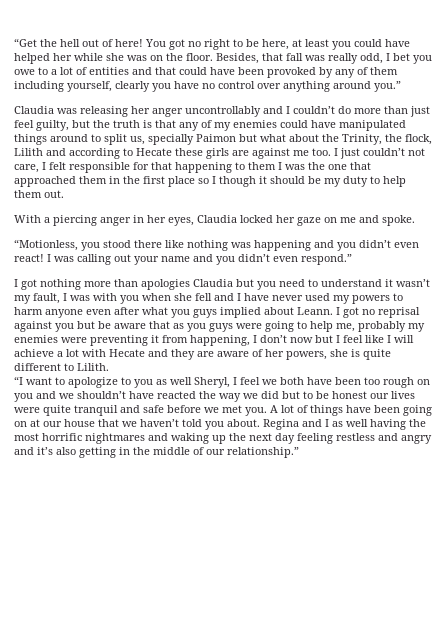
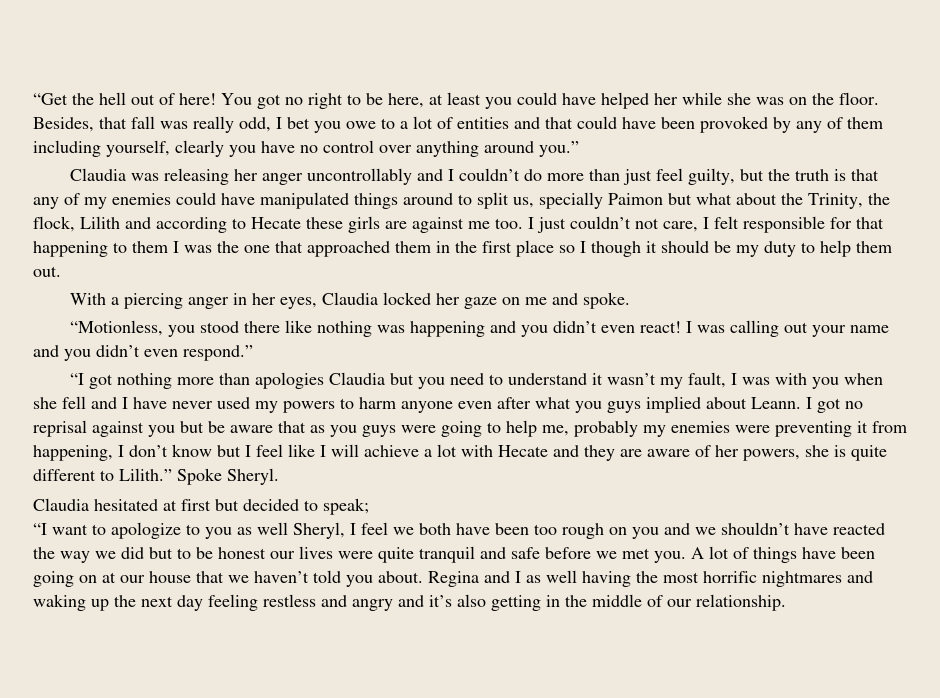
- I got nothing more than apologies Claudia but you need to understand it wasn’t my fault, I was with you when she fell and I have never used my powers to harm anyone even after what you guys implied about Leann.
+ “I got nothing more than apologies Claudia but you need to understand it wasn’t my fault, I was with you when she fell and I have never used my powers to harm anyone even after what you guys implied about Leann.
- I got no reprisal against you but be aware that as you guys were going to help me, probably my enemies were preventing it from happening, I don’t now but I feel like I will achieve a lot with Hecate and they are aware of her powers, she is quite different to Lilith.
+ I got no reprisal against you but be aware that as you guys were going to help me, probably my enemies were preventing it from happening, I don’t know but I feel like I will achieve a lot with Hecate and they are aware of her powers, she is quite different to Lilith.” Spoke Sheryl.
+ Claudia hesitated at first but decided to speak;
- Regina and I as well having the most horrific nightmares and waking up the next day feeling restless and angry and it’s also getting in the middle of our relationship.”
+ Regina and I as well having the most horrific nightmares and waking up the next day feeling restless and angry and it’s also getting in the middle of our relationship.

